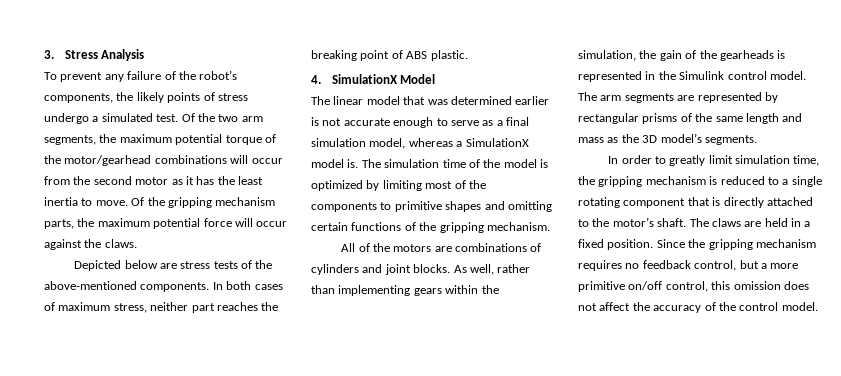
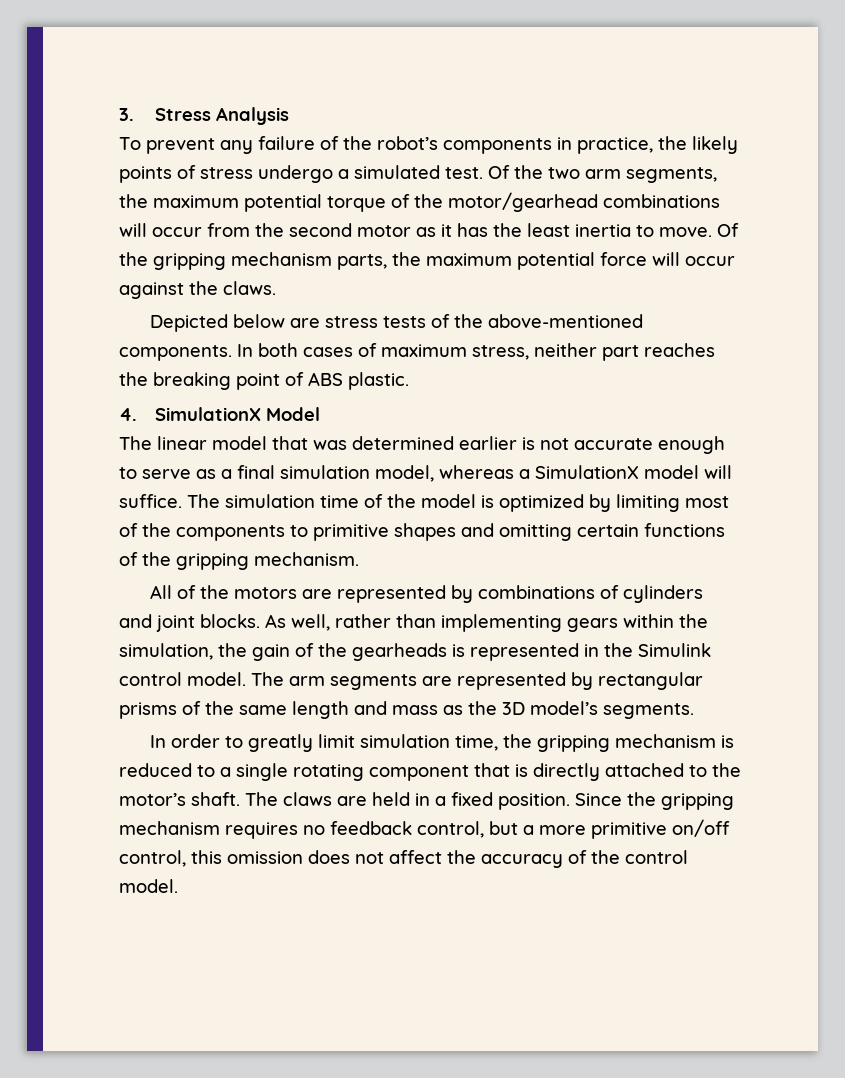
- To prevent any failure of the robot’s components, the likely points of stress undergo a simulated test.
+ To prevent any failure of the robot’s components in practice, the likely points of stress undergo a simulated test.
- The linear model that was determined earlier is not accurate enough to serve as a final simulation model, whereas a SimulationX model is.
+ The linear model that was determined earlier is not accurate enough to serve as a final simulation model, whereas a SimulationX model will suffice.
- All of the motors are combinations of cylinders and joint blocks.
+ All of the motors are represented by combinations of cylinders and joint blocks.

